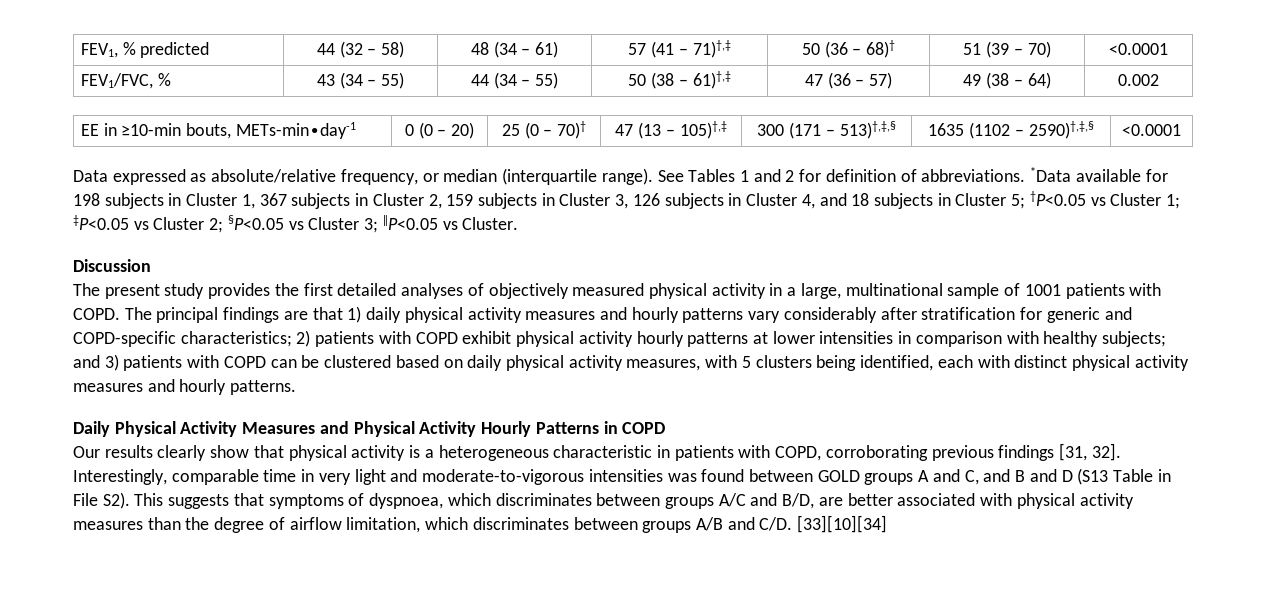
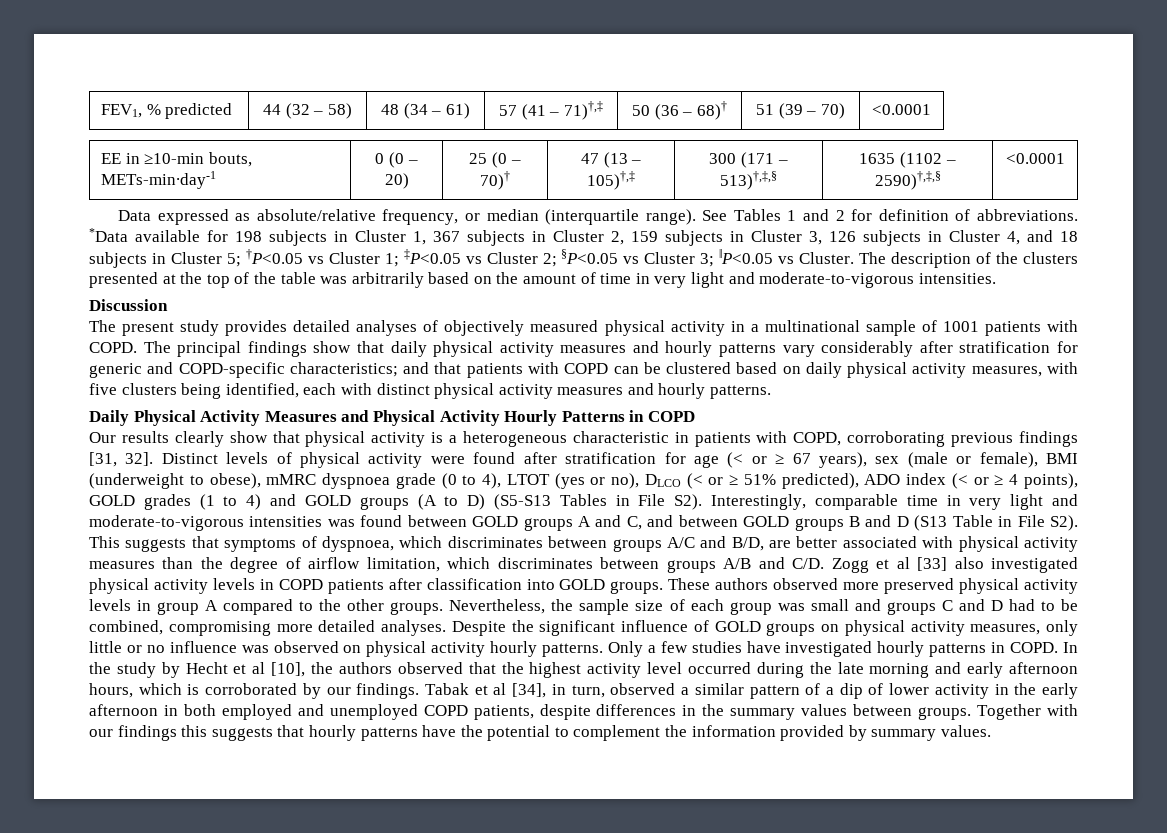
- FEV1/FVC, % | 43 (34 – 55) | 44 (34 – 55) | 50 (38 – 61)†,‡ | 47 (36 – 57) | 49 (38 – 64) | 0.002
+ The description of the clusters presented at the top of the table was arbitrarily based on the amount of time in very light and moderate-to-vigorous intensities.
- The present study provides the first detailed analyses of objectively measured physical activity in a large, multinational sample of 1001 patients with COPD.
+ The present study provides detailed analyses of objectively measured physical activity in a multinational sample of 1001 patients with COPD.
- The principal findings are that 1) daily physical activity measures and hourly patterns vary considerably after stratification for generic and COPD-specific characteristics; 2) patients with COPD exhibit physical activity hourly patterns at lower intensities in comparison with healthy subjects; and 3) patients with COPD can be clustered based on daily physical activity measures, with 5 clusters being identified, each with distinct physical activity measures and hourly patterns.
+ The principal findings show that daily physical activity measures and hourly patterns vary considerably after stratification for generic and COPD-specific characteristics; and that patients with COPD can be clustered based on daily physical activity measures, with five clusters being identified, each with distinct physical activity measures and hourly patterns.
- Interestingly, comparable time in very light and moderate-to-vigorous intensities was found between GOLD groups A and C, and B and D (S13 Table in File S2). This suggests that symptoms of dyspnoea, which discriminates between groups A/C and B/D, are better associated with physical activity measures than the degree of airflow limitation, which discriminates between groups A/B and C/D. [33][10][34]
+ Distinct levels of physical activity were found after stratification for age (< or ≥ 67 years), sex (male or female), BMI (underweight to obese), mMRC dyspnoea grade (0 to 4), LTOT (yes or no), DLCO (< or ≥ 51% predicted), ADO index (< or ≥ 4 points), GOLD grades (1 to 4) and GOLD groups (A to D) (S5-S13 Tables in File S2). Interestingly, comparable time in very light and moderate-to-vigorous intensities was found between GOLD groups A and C, and between GOLD groups B and D (S13 Table in File S2). This suggests that symptoms of dyspnoea, which discriminates between groups A/C and B/D, are better associated with physical activity measures than the degree of airflow limitation, which discriminates between groups A/B and C/D. Zogg et al [33] also investigated physical activity levels in COPD patients after classification into GOLD groups. These authors observed more preserved physical activity levels in group A compared to the other groups. Nevertheless, the sample size of each group was small and groups C and D had to be combined, compromising more detailed analyses. Despite the significant influence of GOLD groups on physical activity measures, only little or no influence was observed on physical activity hourly patterns. Only a few studies have investigated hourly patterns in COPD. In the study by Hecht et al [10], the authors observed that the highest activity level occurred during the late morning and early afternoon hours, which is corroborated by our findings. Tabak et al [34], in turn, observed a similar pattern of a dip of lower activity in the early afternoon in both employed and unemployed COPD patients, despite differences in the summary values between groups. Together with our findings this suggests that hourly patterns have the potential to complement the information provided by summary values.

